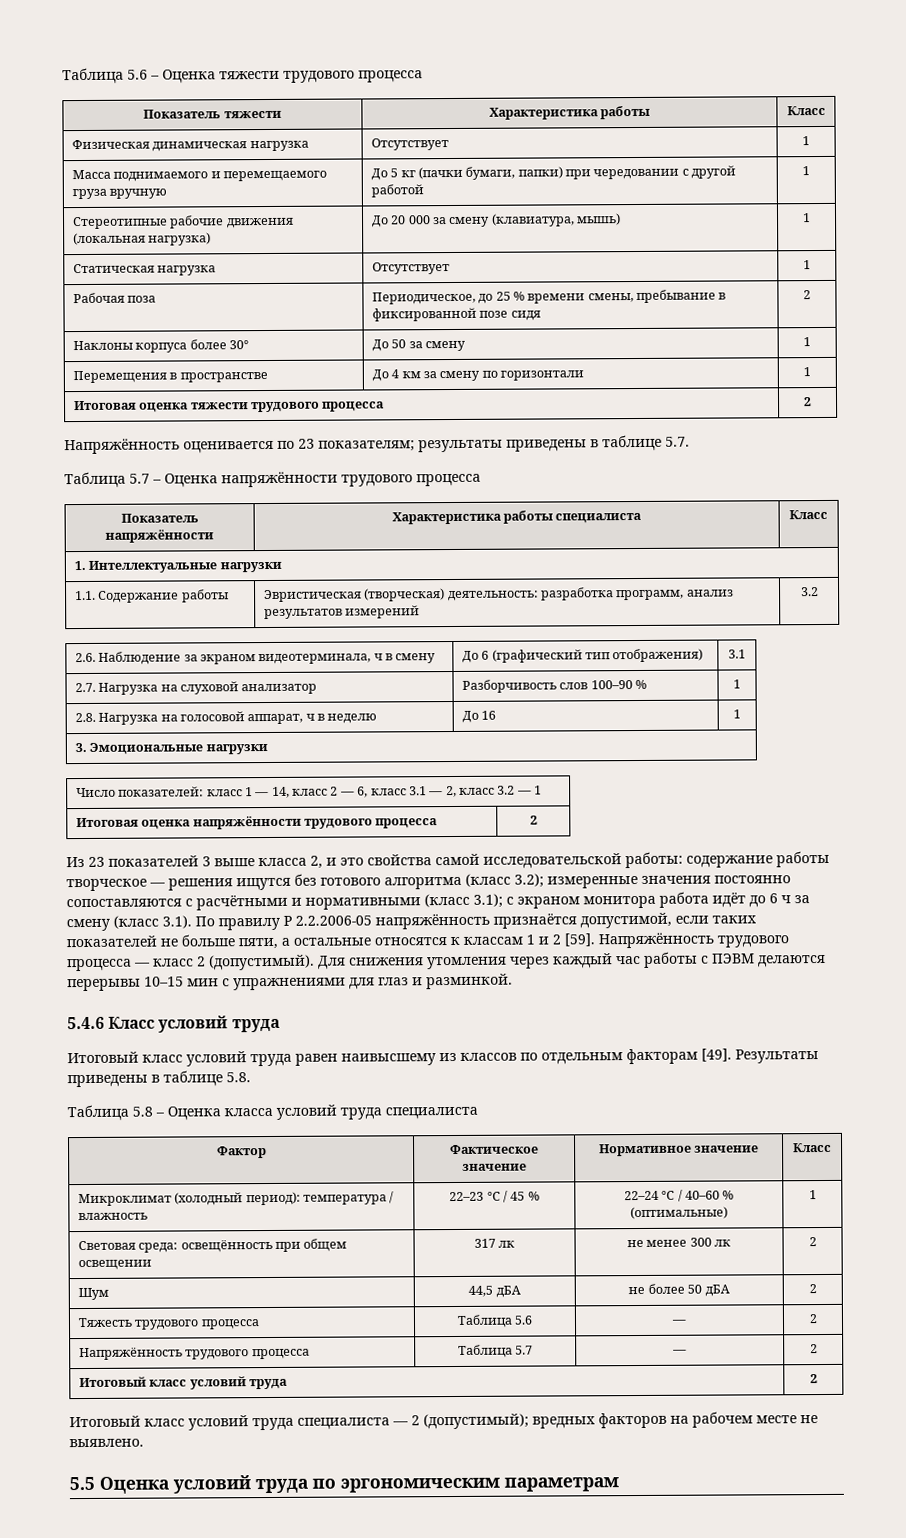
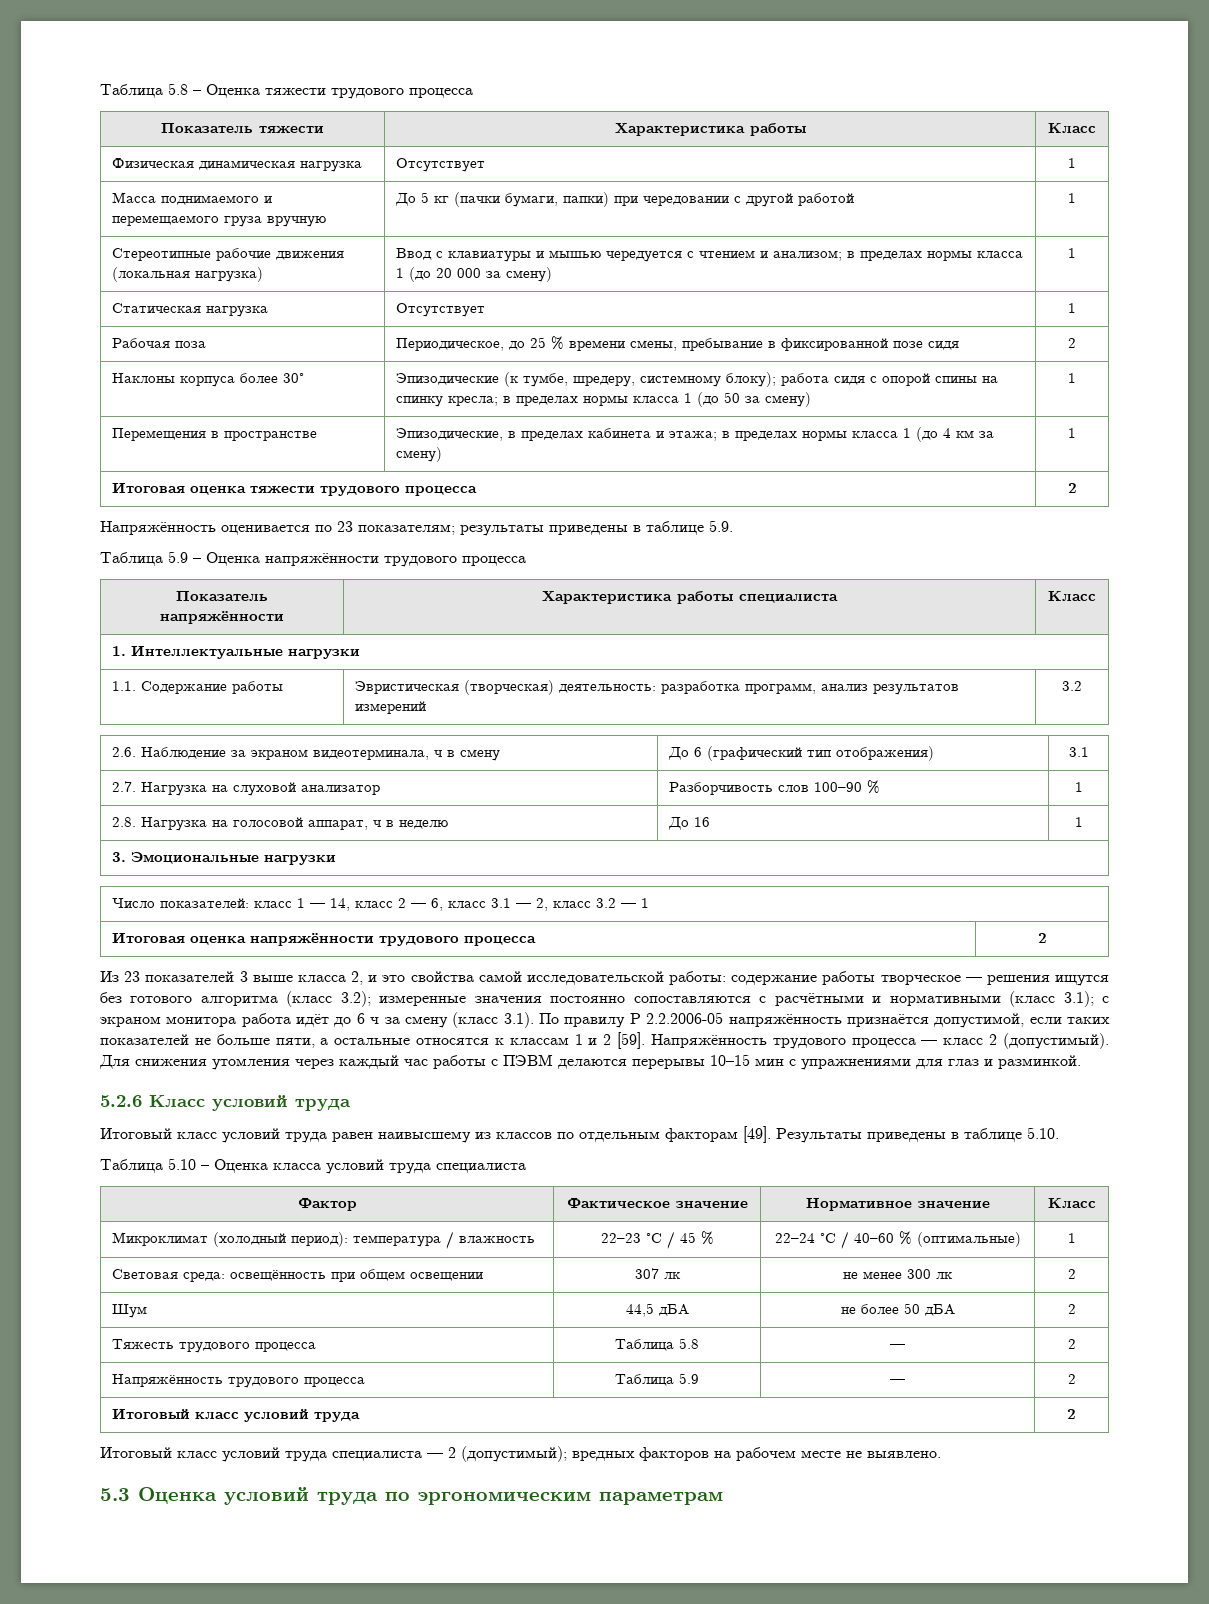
- Таблица 5.6 – Оценка тяжести трудового процесса
+ Таблица 5.8 – Оценка тяжести трудового процесса
- Стереотипные рабочие движения (локальная нагрузка) | До 20 000 за смену (клавиатура, мышь) | 1
+ Стереотипные рабочие движения (локальная нагрузка) | Ввод с клавиатуры и мышью чередуется с чтением и анализом; в пределах нормы класса 1 (до 20 000 за смену) | 1
- Наклоны корпуса более 30° | До 50 за смену | 1
+ Наклоны корпуса более 30° | Эпизодические (к тумбе, шредеру, системному блоку); работа сидя с опорой спины на спинку кресла; в пределах нормы класса 1 (до 50 за смену) | 1
- Перемещения в пространстве | До 4 км за смену по горизонтали | 1
+ Перемещения в пространстве | Эпизодические, в пределах кабинета и этажа; в пределах нормы класса 1 (до 4 км за смену) | 1
- Напряжённость оценивается по 23 показателям; результаты приведены в таблице 5.7.
- Таблица 5.7 – Оценка напряжённости трудового процесса
+ Напряжённость оценивается по 23 показателям; результаты приведены в таблице 5.9.
+ Таблица 5.9 – Оценка напряжённости трудового процесса
- 5.4.6 Класс условий труда
+ 5.2.6 Класс условий труда
- Результаты приведены в таблице 5.8.
- Таблица 5.8 – Оценка класса условий труда специалиста
+ Результаты приведены в таблице 5.10.
+ Таблица 5.10 – Оценка класса условий труда специалиста
- Световая среда: освещённость при общем освещении | 317 лк | не менее 300 лк | 2
+ Световая среда: освещённость при общем освещении | 307 лк | не менее 300 лк | 2
- Тяжесть трудового процесса | Таблица 5.6 | — | 2
+ Тяжесть трудового процесса | Таблица 5.8 | — | 2
- Напряжённость трудового процесса | Таблица 5.7 | — | 2
+ Напряжённость трудового процесса | Таблица 5.9 | — | 2
- 5.5 Оценка условий труда по эргономическим параметрам
+ 5.3 Оценка условий труда по эргономическим параметрам

